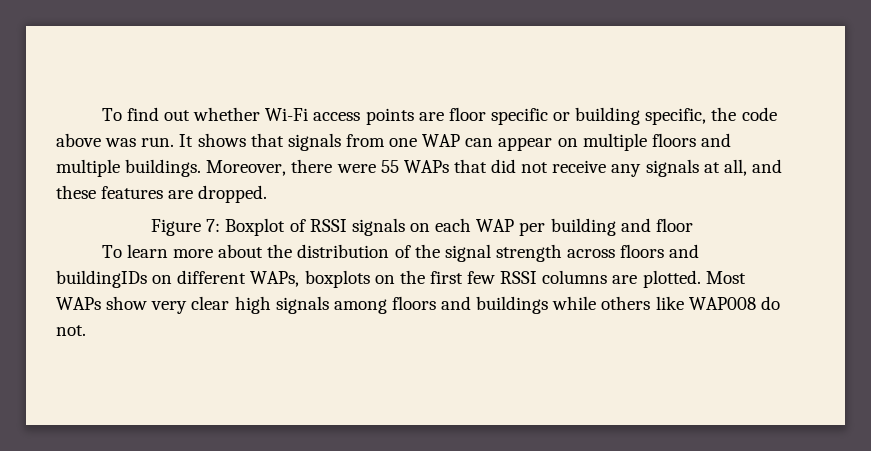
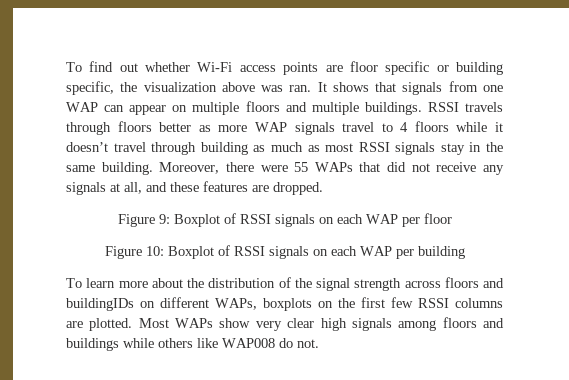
- To find out whether Wi-Fi access points are floor specific or building specific, the code above was run.
+ To find out whether Wi-Fi access points are floor specific or building specific, the visualization above was ran.
+ RSSI travels through floors better as more WAP signals travel to 4 floors while it doesn’t travel through building as much as most RSSI signals stay in the same building.
- Figure 7: Boxplot of RSSI signals on each WAP per building and floor
+ Figure 9: Boxplot of RSSI signals on each WAP per floor
+ Figure 10: Boxplot of RSSI signals on each WAP per building

